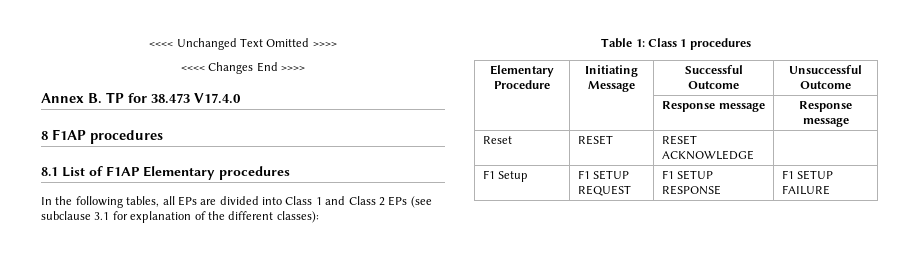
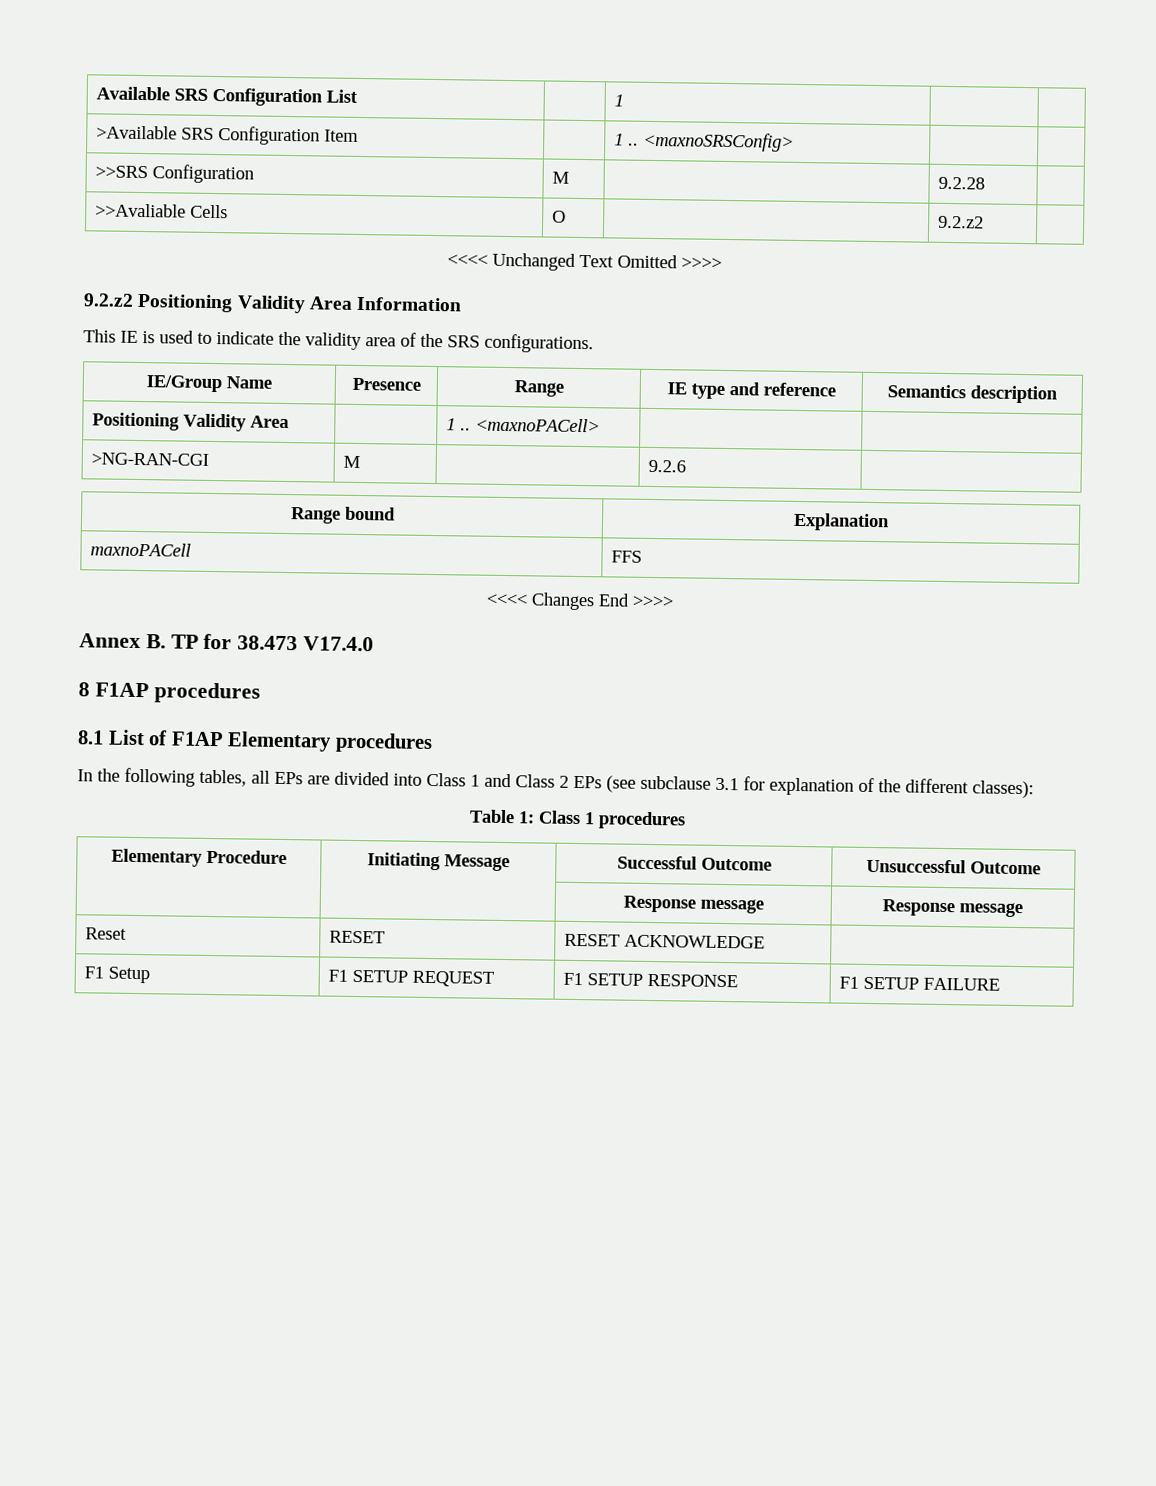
+ Available SRS Configuration List | | 1 | |
+ >Available SRS Configuration Item | | 1 .. <maxnoSRSConfig> | |
+ >>SRS Configuration | M | | 9.2.28 |
+ >>Avaliable Cells | O | | 9.2.z2 |
+ 9.2.z2 Positioning Validity Area Information
+ This IE is used to indicate the validity area of the SRS configurations.
+ IE/Group Name | Presence | Range | IE type and reference | Semantics description
+ Positioning Validity Area | | 1 .. <maxnoPACell> | |
+ >NG-RAN-CGI | M | | 9.2.6 |
+ Range bound | Explanation
+ maxnoPACell | FFS

